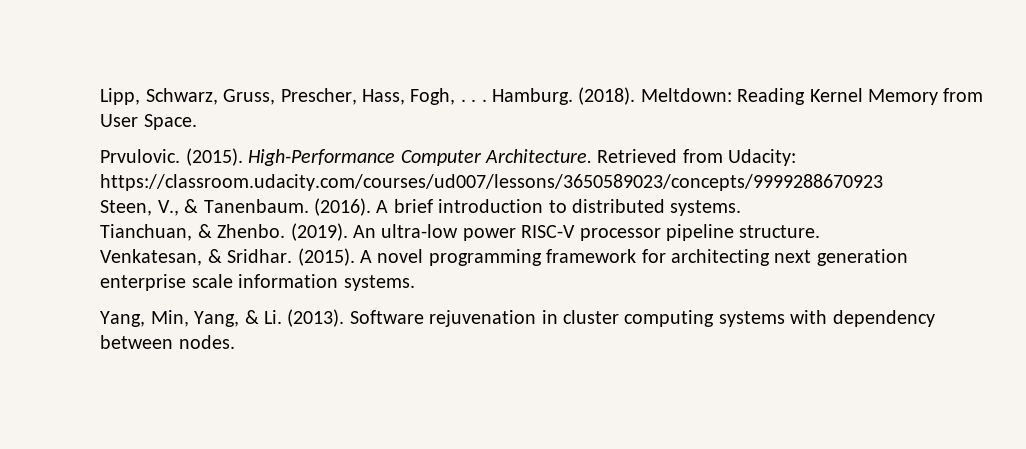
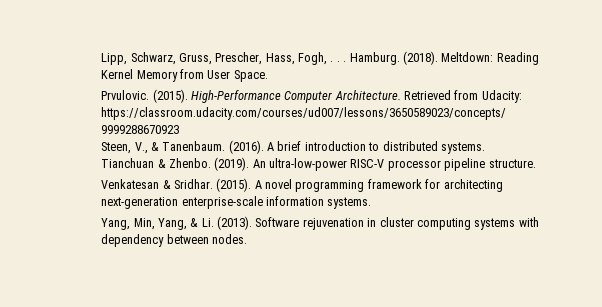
- Tianchuan, & Zhenbo.
+ Tianchuan & Zhenbo.
- An ultra-low power RISC-V processor pipeline structure.
+ An ultra-low-power RISC-V processor pipeline structure.
- Venkatesan, & Sridhar.
+ Venkatesan & Sridhar.
- A novel programming framework for architecting next generation enterprise scale information systems.
+ A novel programming framework for architecting next-generation enterprise-scale information systems.

